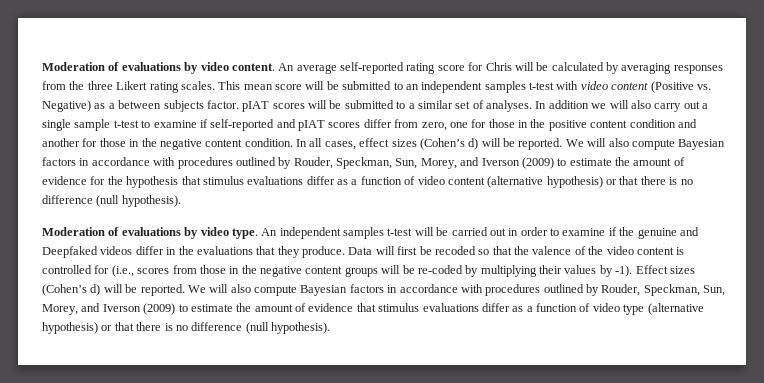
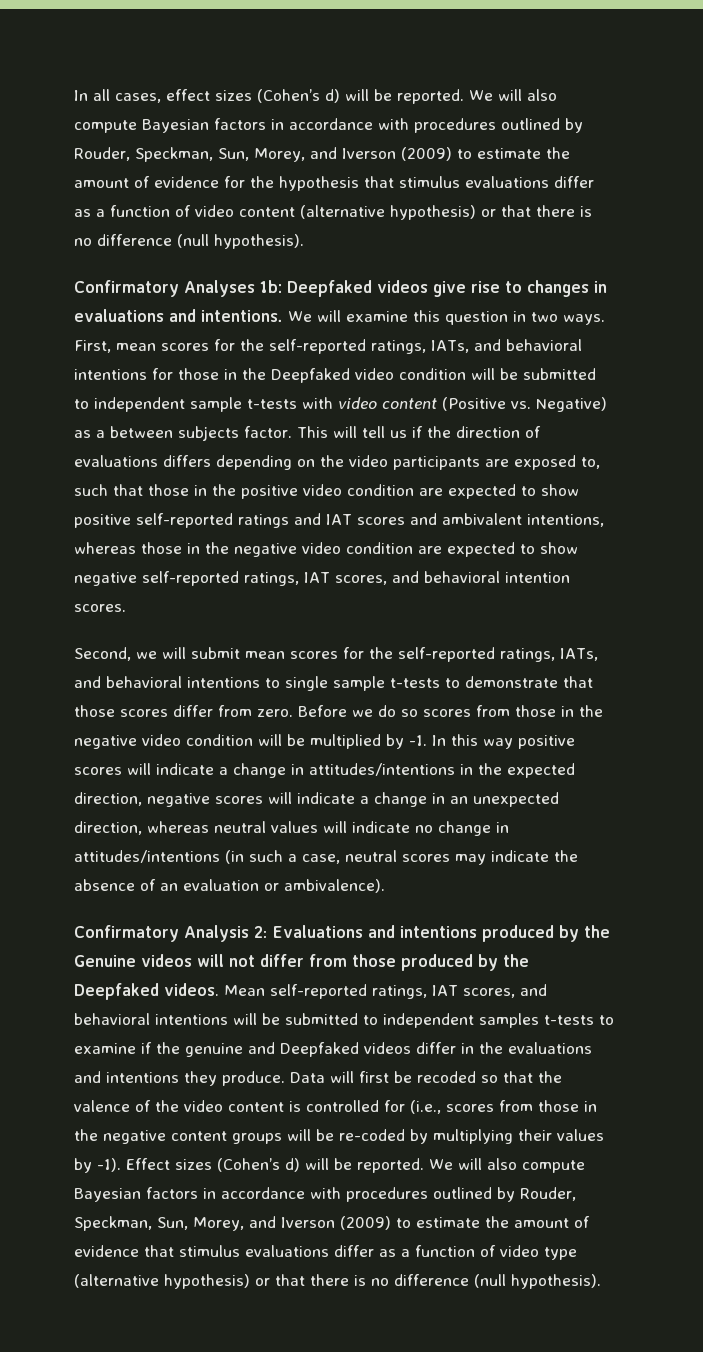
- Moderation of evaluations by video content. An average self-reported rating score for Chris will be calculated by averaging responses from the three Likert rating scales. This mean score will be submitted to an independent samples t-test with video content (Positive vs. Negative) as a between subjects factor. pIAT scores will be submitted to a similar set of analyses. In addition we will also carry out a single sample t-test to examine if self-reported and pIAT scores differ from zero, one for those in the positive content condition and another for those in the negative content condition.
- Moderation of evaluations by video type. An independent samples t-test will be carried out in order to examine if the genuine and Deepfaked videos differ in the evaluations that they produce.
+ Confirmatory Analyses 1b: Deepfaked videos give rise to changes in evaluations and intentions. We will examine this question in two ways. First, mean scores for the self-reported ratings, IATs, and behavioral intentions for those in the Deepfaked video condition will be submitted to independent sample t-tests with video content (Positive vs. Negative) as a between subjects factor. This will tell us if the direction of evaluations differs depending on the video participants are exposed to, such that those in the positive video condition are expected to show positive self-reported ratings and IAT scores and ambivalent intentions, whereas those in the negative video condition are expected to show negative self-reported ratings, IAT scores, and behavioral intention scores.
+ Second, we will submit mean scores for the self-reported ratings, IATs, and behavioral intentions to single sample t-tests to demonstrate that those scores differ from zero. Before we do so scores from those in the negative video condition will be multiplied by -1. In this way positive scores will indicate a change in attitudes/intentions in the expected direction, negative scores will indicate a change in an unexpected direction, whereas neutral values will indicate no change in attitudes/intentions (in such a case, neutral scores may indicate the absence of an evaluation or ambivalence).
+ Confirmatory Analysis 2: Evaluations and intentions produced by the Genuine videos will not differ from those produced by the Deepfaked videos. Mean self-reported ratings, IAT scores, and behavioral intentions will be submitted to independent samples t-tests to examine if the genuine and Deepfaked videos differ in the evaluations and intentions they produce.

